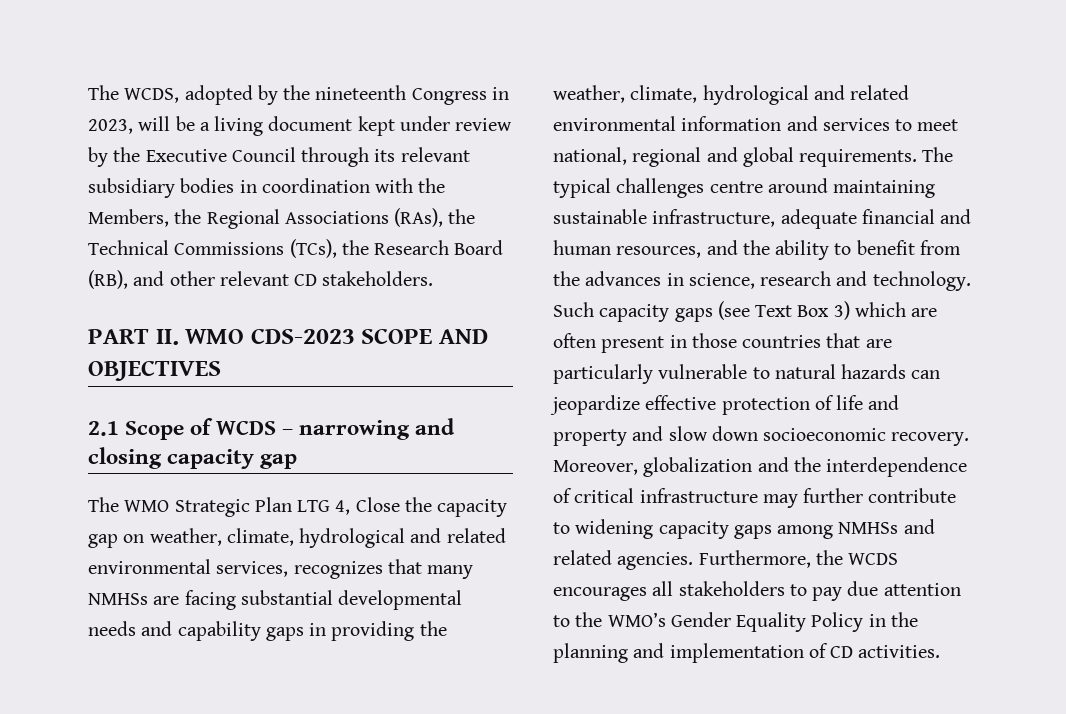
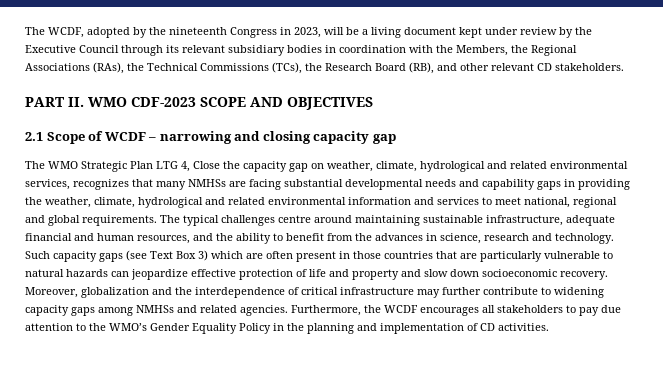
- The WCDS, adopted by the nineteenth Congress in 2023, will be a living document kept under review by the Executive Council through its relevant subsidiary bodies in coordination with the Members, the Regional Associations (RAs), the Technical Commissions (TCs), the Research Board (RB), and other relevant CD stakeholders.
+ The WCDF, adopted by the nineteenth Congress in 2023, will be a living document kept under review by the Executive Council through its relevant subsidiary bodies in coordination with the Members, the Regional Associations (RAs), the Technical Commissions (TCs), the Research Board (RB), and other relevant CD stakeholders.
- PART II. WMO CDS-2023 SCOPE AND OBJECTIVES
+ PART II. WMO CDF-2023 SCOPE AND OBJECTIVES
- 2.1 Scope of WCDS – narrowing and closing capacity gap
+ 2.1 Scope of WCDF – narrowing and closing capacity gap
- Furthermore, the WCDS encourages all stakeholders to pay due attention to the WMO’s Gender Equality Policy in the planning and implementation of CD activities.
+ Furthermore, the WCDF encourages all stakeholders to pay due attention to the WMO’s Gender Equality Policy in the planning and implementation of CD activities.

